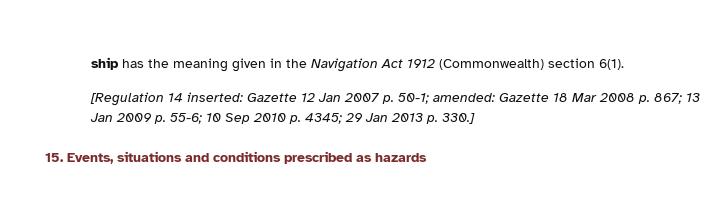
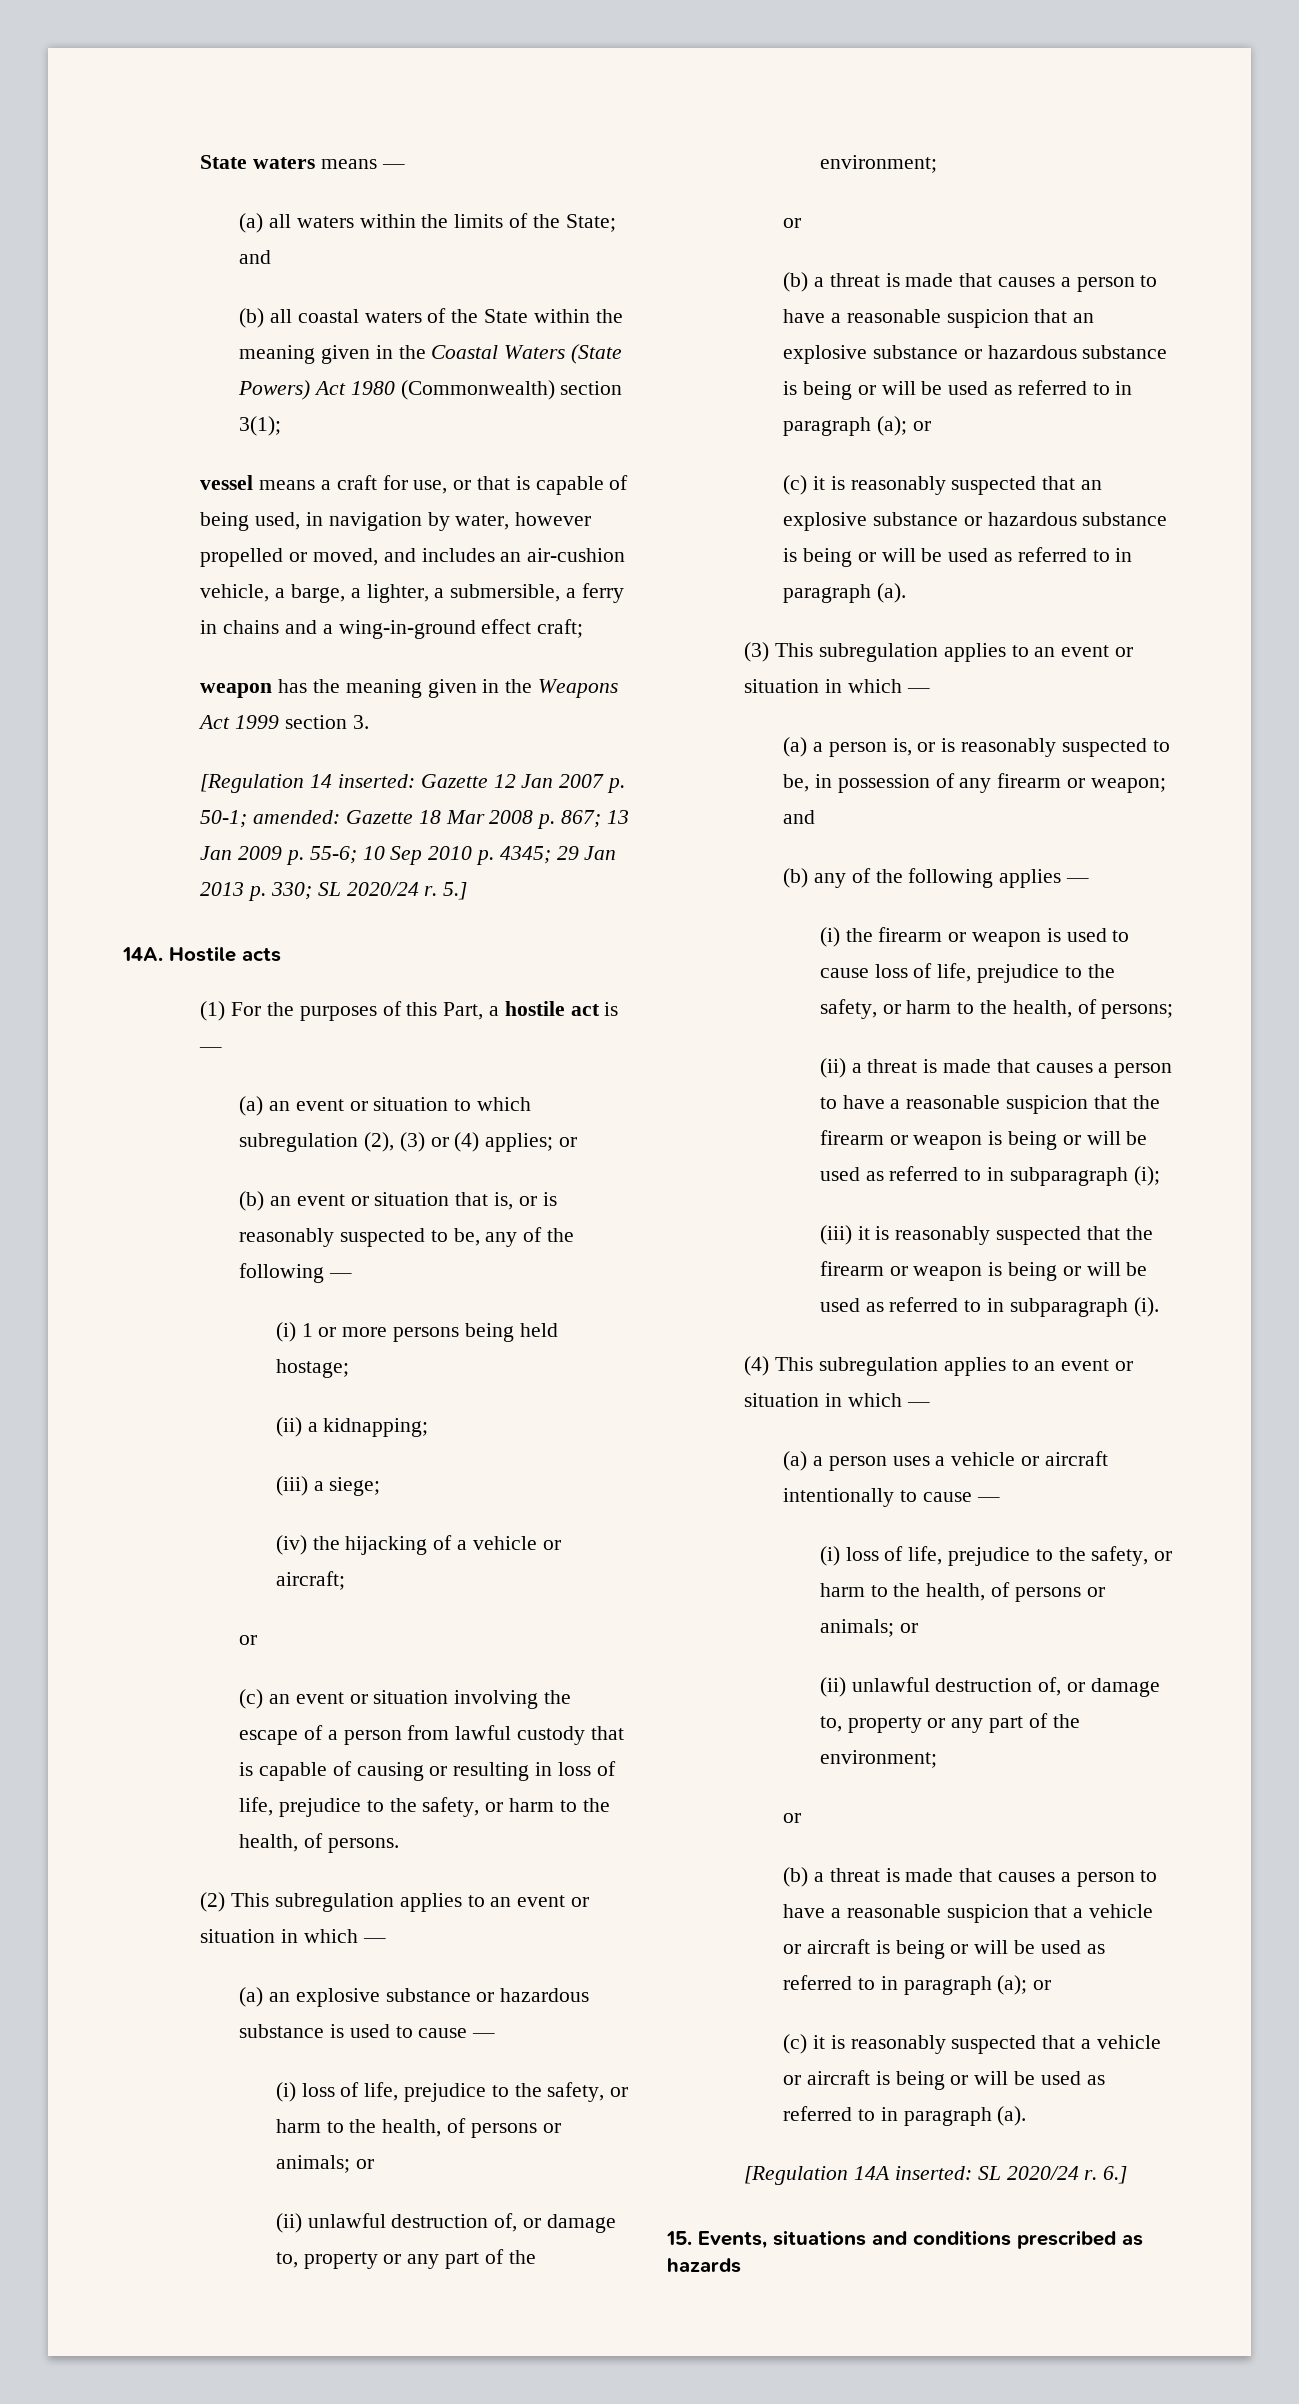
- ship has the meaning given in the Navigation Act 1912 (Commonwealth) section 6(1).
+ State waters means —
+ (a) all waters within the limits of the State; and
+ (b) all coastal waters of the State within the meaning given in the Coastal Waters (State Powers) Act 1980 (Commonwealth) section 3(1);
+ vessel means a craft for use, or that is capable of being used, in navigation by water, however propelled or moved, and includes an air-cushion vehicle, a barge, a lighter, a submersible, a ferry in chains and a wing-in-ground effect craft;
+ weapon has the meaning given in the Weapons Act 1999 section 3.
- [Regulation 14 inserted: Gazette 12 Jan 2007 p. 50-1; amended: Gazette 18 Mar 2008 p. 867; 13 Jan 2009 p. 55-6; 10 Sep 2010 p. 4345; 29 Jan 2013 p. 330.]
+ [Regulation 14 inserted: Gazette 12 Jan 2007 p. 50-1; amended: Gazette 18 Mar 2008 p. 867; 13 Jan 2009 p. 55-6; 10 Sep 2010 p. 4345; 29 Jan 2013 p. 330; SL 2020/24 r. 5.]
+ 14A. Hostile acts
+ (1) For the purposes of this Part, a hostile act is —
+ (a) an event or situation to which subregulation (2), (3) or (4) applies; or
+ (b) an event or situation that is, or is reasonably suspected to be, any of the following —
+ (i) 1 or more persons being held hostage;
+ (ii) a kidnapping;
+ (iii) a siege;
+ (iv) the hijacking of a vehicle or aircraft;
+ or
+ (c) an event or situation involving the escape of a person from lawful custody that is capable of causing or resulting in loss of life, prejudice to the safety, or harm to the health, of persons.
+ (2) This subregulation applies to an event or situation in which —
+ (a) an explosive substance or hazardous substance is used to cause —
+ (i) loss of life, prejudice to the safety, or harm to the health, of persons or animals; or
+ (ii) unlawful destruction of, or damage to, property or any part of the environment;
+ or
+ (b) a threat is made that causes a person to have a reasonable suspicion that an explosive substance or hazardous substance is being or will be used as referred to in paragraph (a); or
+ (c) it is reasonably suspected that an explosive substance or hazardous substance is being or will be used as referred to in paragraph (a).
+ (3) This subregulation applies to an event or situation in which —
+ (a) a person is, or is reasonably suspected to be, in possession of any firearm or weapon; and
+ (b) any of the following applies —
+ (i) the firearm or weapon is used to cause loss of life, prejudice to the safety, or harm to the health, of persons;
+ (ii) a threat is made that causes a person to have a reasonable suspicion that the firearm or weapon is being or will be used as referred to in subparagraph (i);
+ (iii) it is reasonably suspected that the firearm or weapon is being or will be used as referred to in subparagraph (i).
+ (4) This subregulation applies to an event or situation in which —
+ (a) a person uses a vehicle or aircraft intentionally to cause —
+ (i) loss of life, prejudice to the safety, or harm to the health, of persons or animals; or
+ (ii) unlawful destruction of, or damage to, property or any part of the environment;
+ or
+ (b) a threat is made that causes a person to have a reasonable suspicion that a vehicle or aircraft is being or will be used as referred to in paragraph (a); or
+ (c) it is reasonably suspected that a vehicle or aircraft is being or will be used as referred to in paragraph (a).
+ [Regulation 14A inserted: SL 2020/24 r. 6.]

